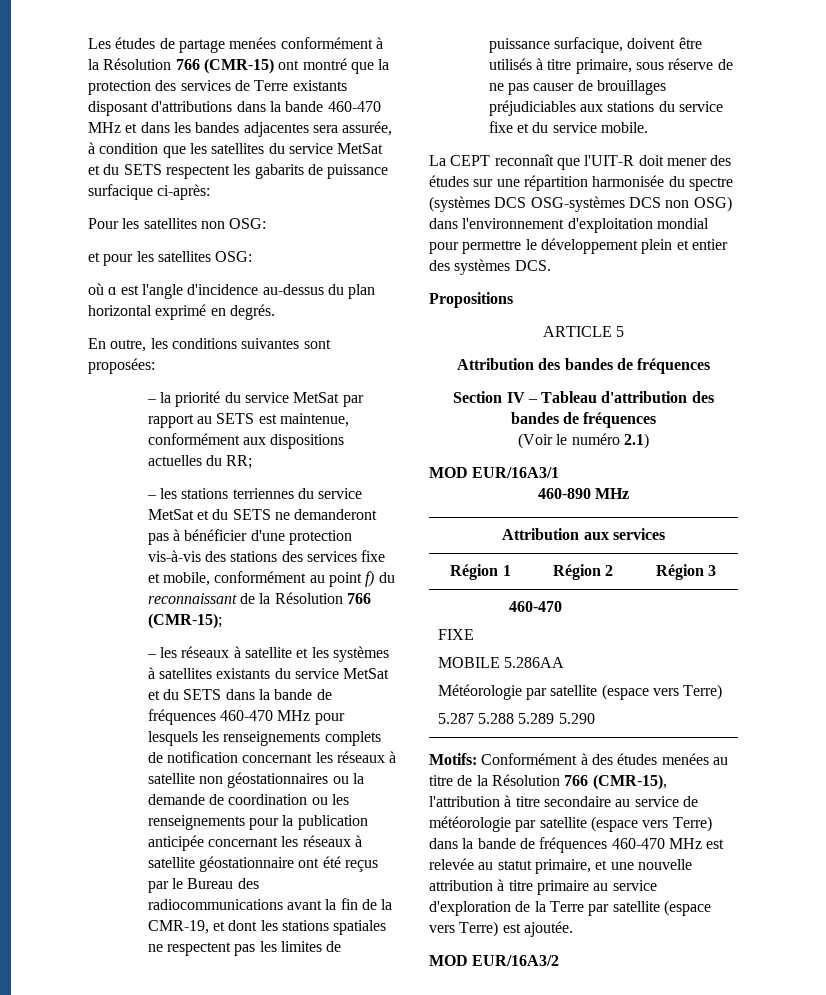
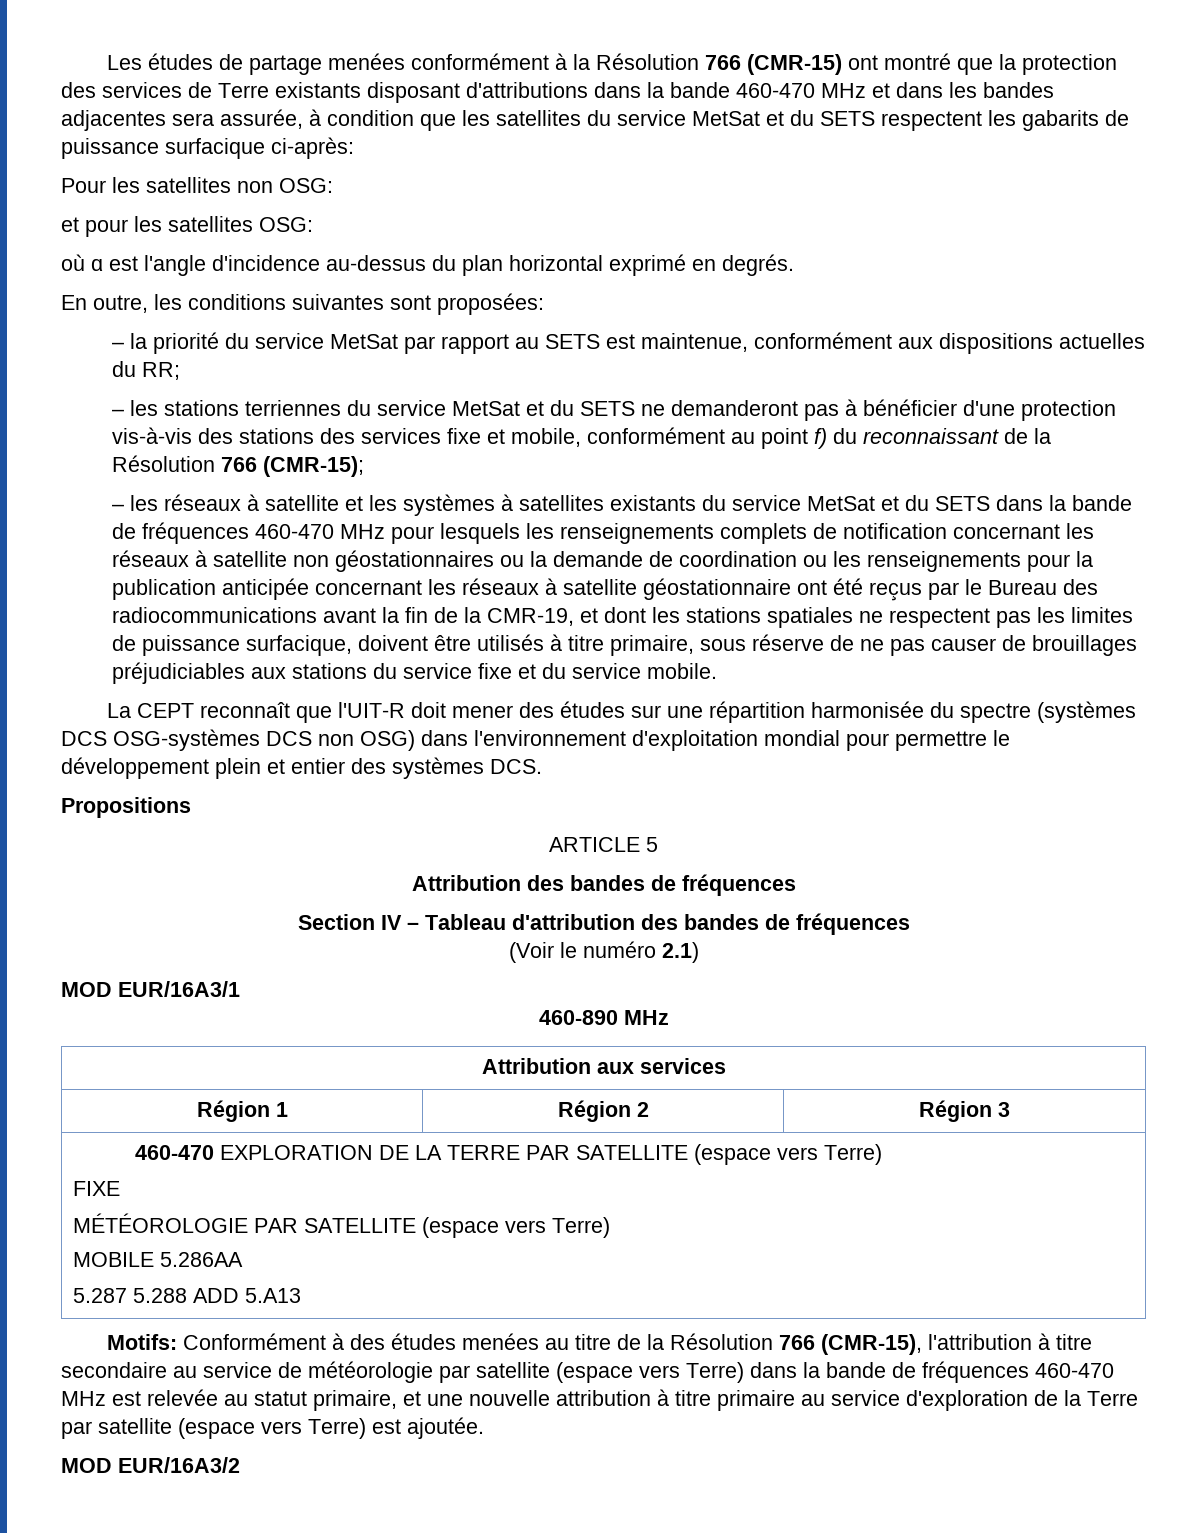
  Région 1 | Région 2 | Région 3
- 460-470
+ 460-470 EXPLORATION DE LA TERRE PAR SATELLITE (espace vers Terre)
  FIXE
+ MÉTÉOROLOGIE PAR SATELLITE (espace vers Terre)
  MOBILE 5.286AA
- Météorologie par satellite (espace vers Terre)
- 5.287 5.288 5.289 5.290
+ 5.287 5.288 ADD 5.A13

